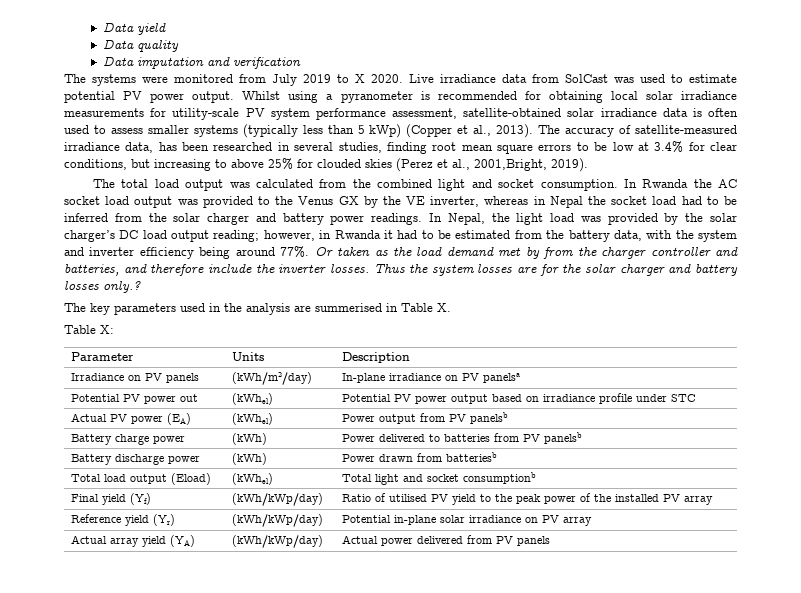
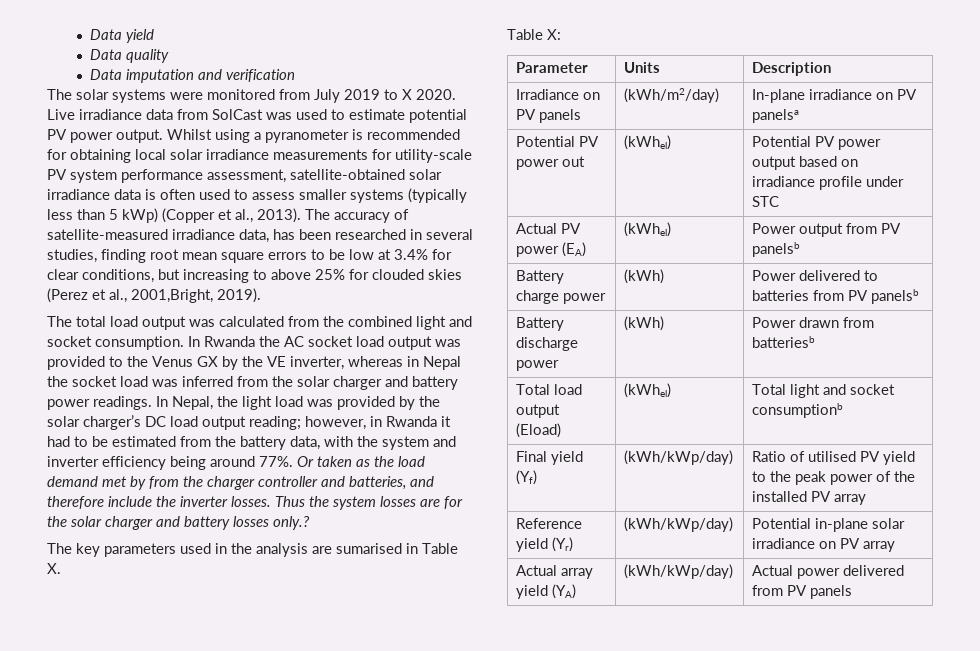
- The systems were monitored from July 2019 to X 2020.
+ The solar systems were monitored from July 2019 to X 2020.
- In Rwanda the AC socket load output was provided to the Venus GX by the VE inverter, whereas in Nepal the socket load had to be inferred from the solar charger and battery power readings.
+ In Rwanda the AC socket load output was provided to the Venus GX by the VE inverter, whereas in Nepal the socket load was inferred from the solar charger and battery power readings.
- The key parameters used in the analysis are summerised in Table X.
+ The key parameters used in the analysis are sumarised in Table X.

